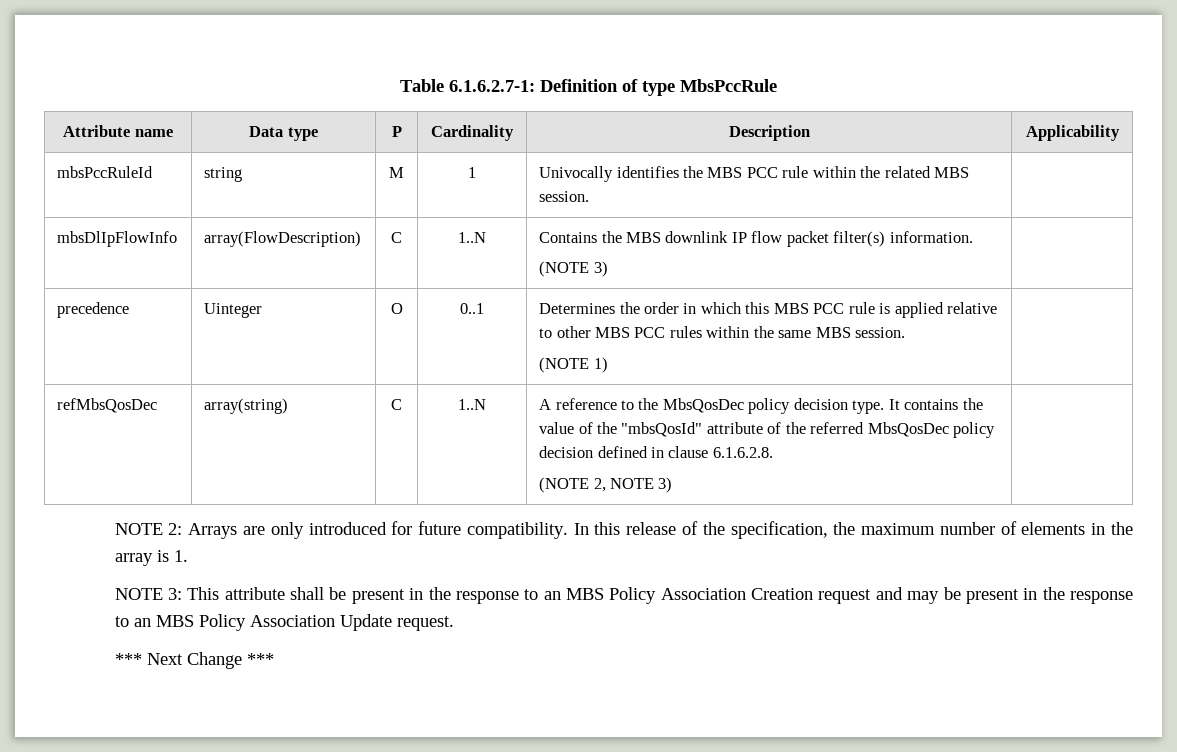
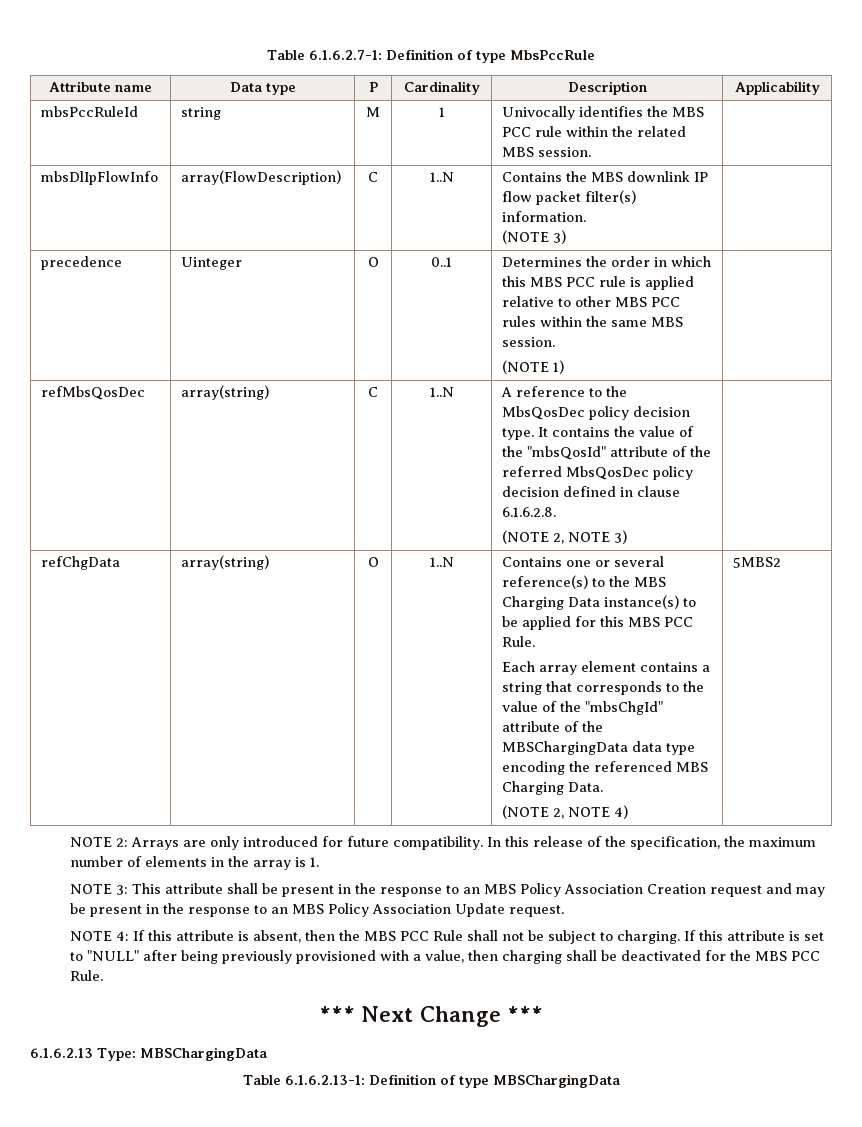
+ refChgData | array(string) | O | 1..N | Contains one or several reference(s) to the MBS Charging Data instance(s) to be applied for this MBS PCC Rule.
+ Each array element contains a string that corresponds to the value of the "mbsChgId" attribute of the MBSChargingData data type encoding the referenced MBS Charging Data.
+ (NOTE 2, NOTE 4) | 5MBS2
+ NOTE 4: If this attribute is absent, then the MBS PCC Rule shall not be subject to charging. If this attribute is set to "NULL" after being previously provisioned with a value, then charging shall be deactivated for the MBS PCC Rule.
  *** Next Change ***
+ 6.1.6.2.13 Type: MBSChargingData
+ Table 6.1.6.2.13-1: Definition of type MBSChargingData

